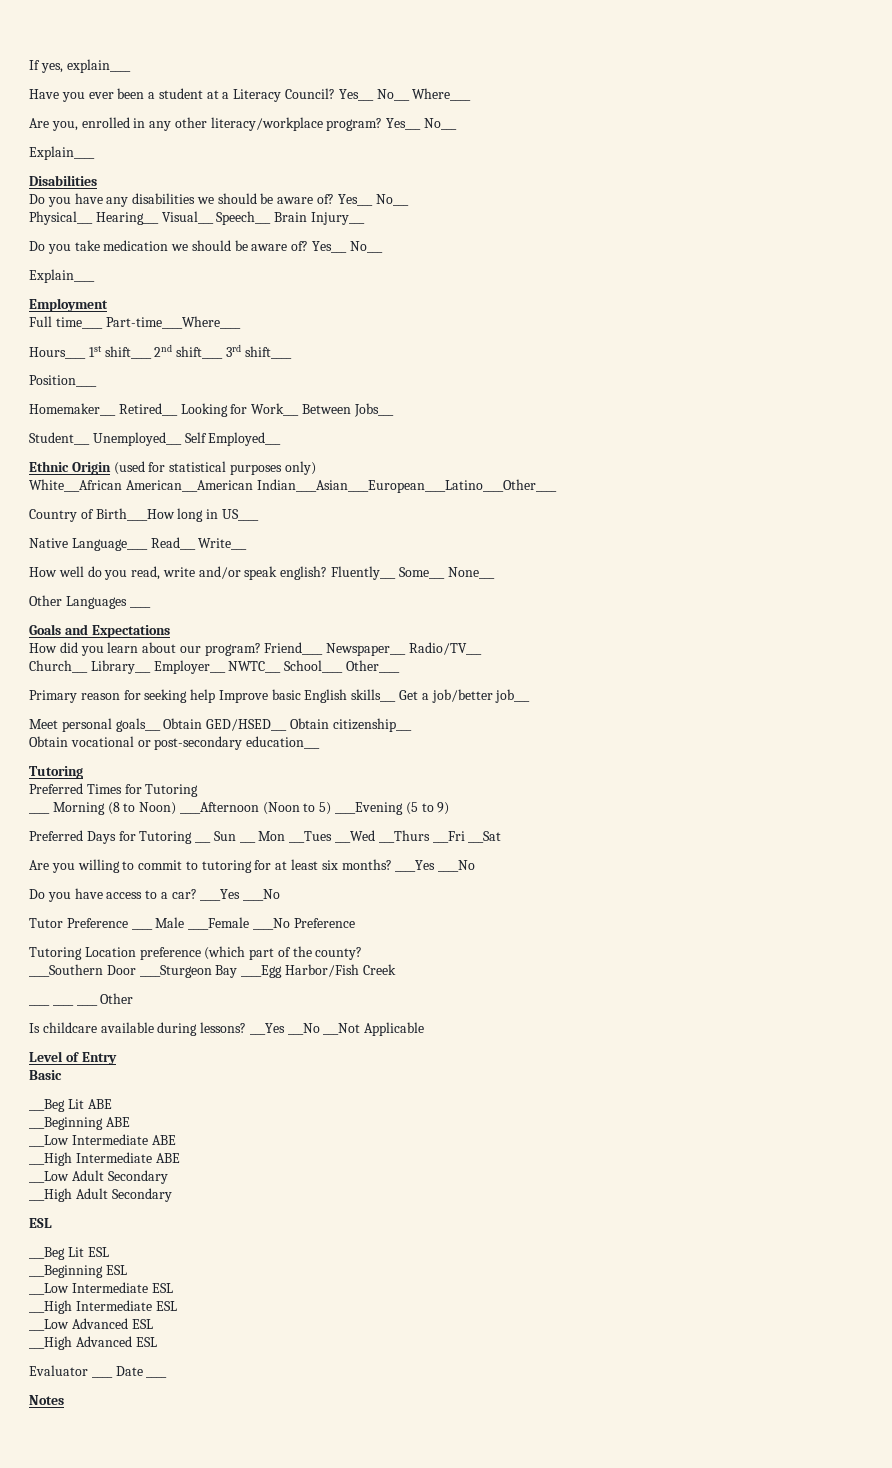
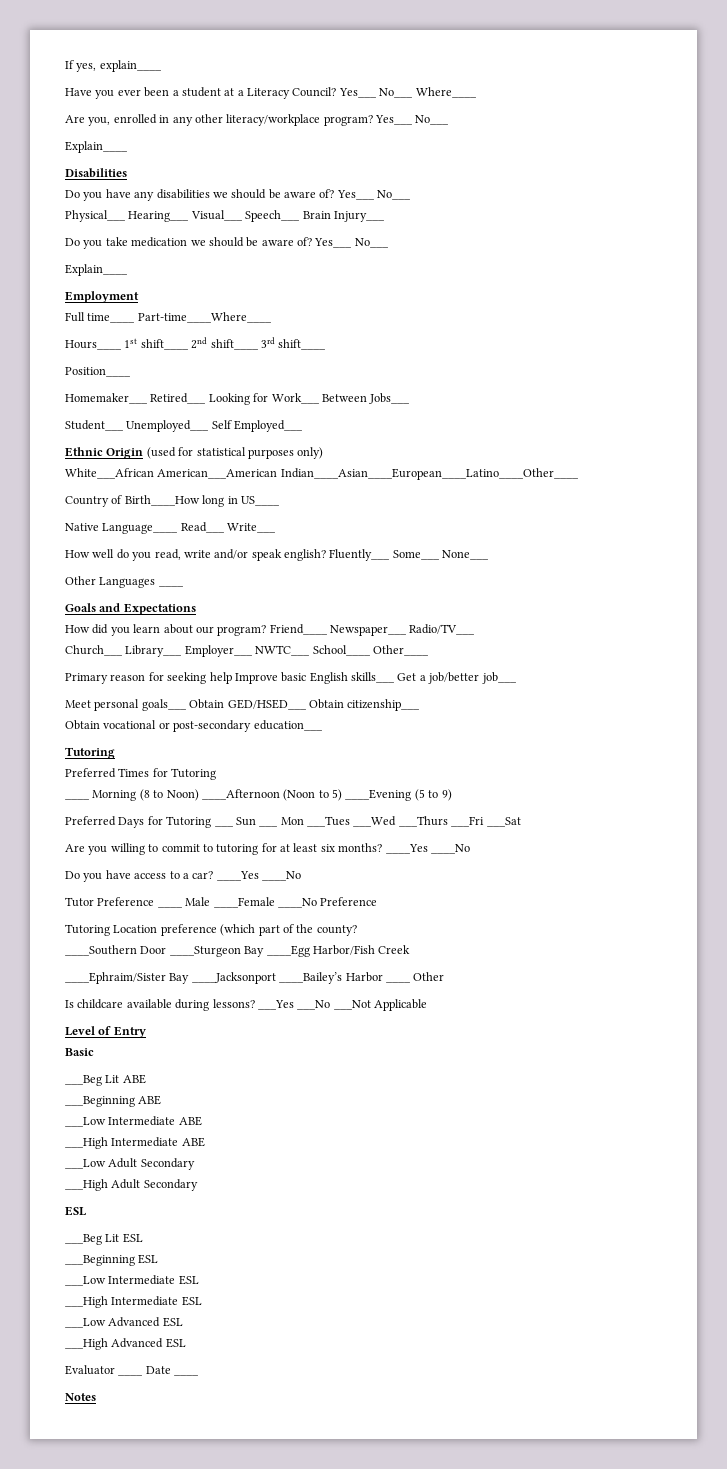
- ____ ____ ____ Other
+ ____Ephraim/Sister Bay ____Jacksonport ____Bailey’s Harbor ____ Other

